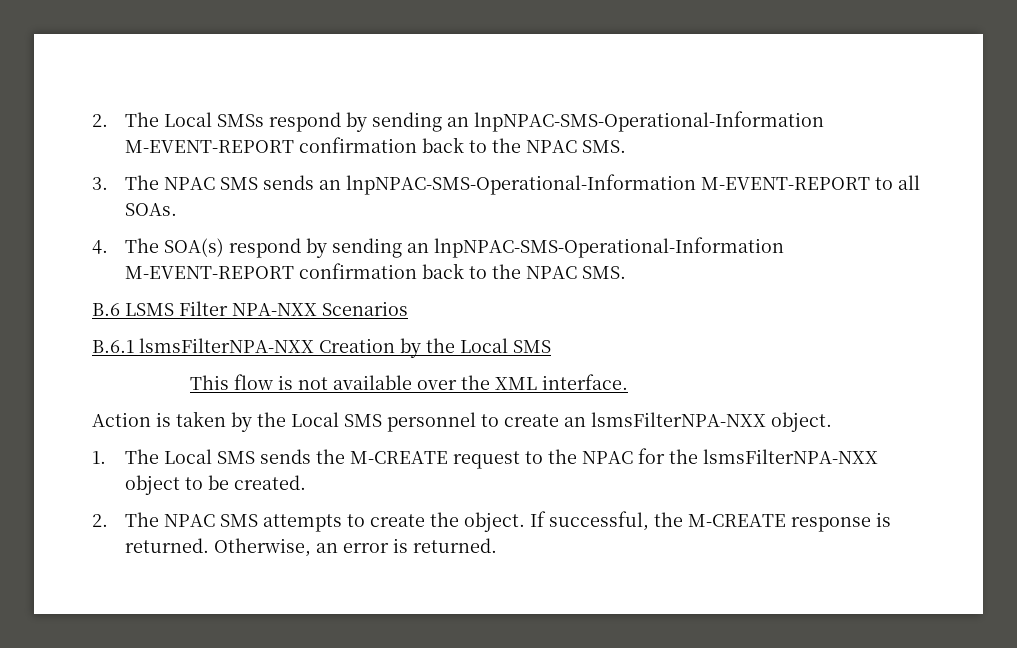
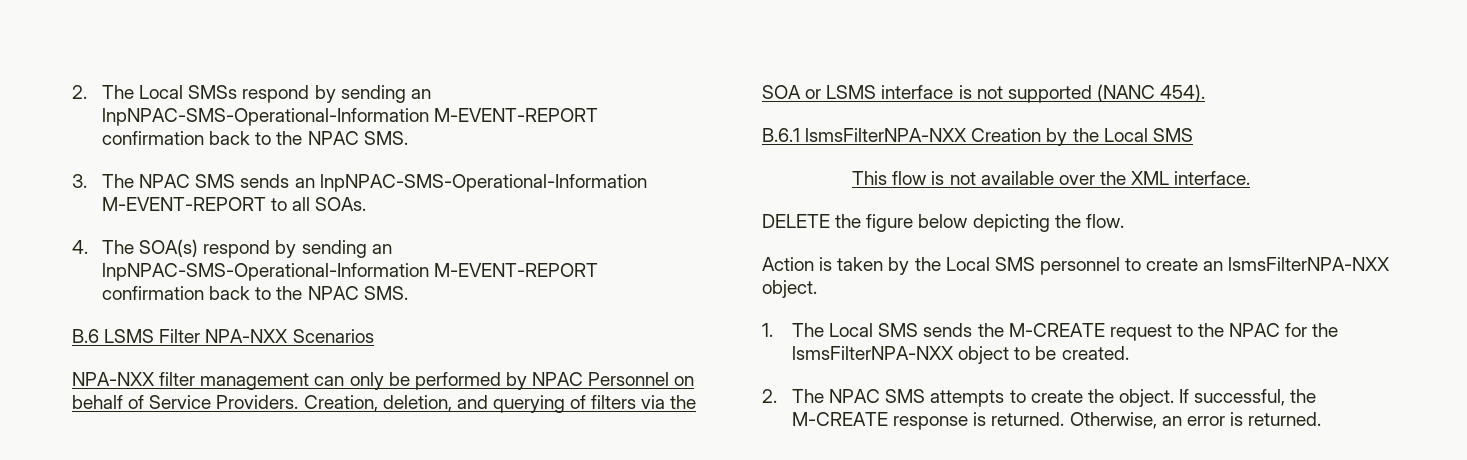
+ NPA-NXX filter management can only be performed by NPAC Personnel on behalf of Service Providers. Creation, deletion, and querying of filters via the SOA or LSMS interface is not supported (NANC 454).
+ DELETE the figure below depicting the flow.

